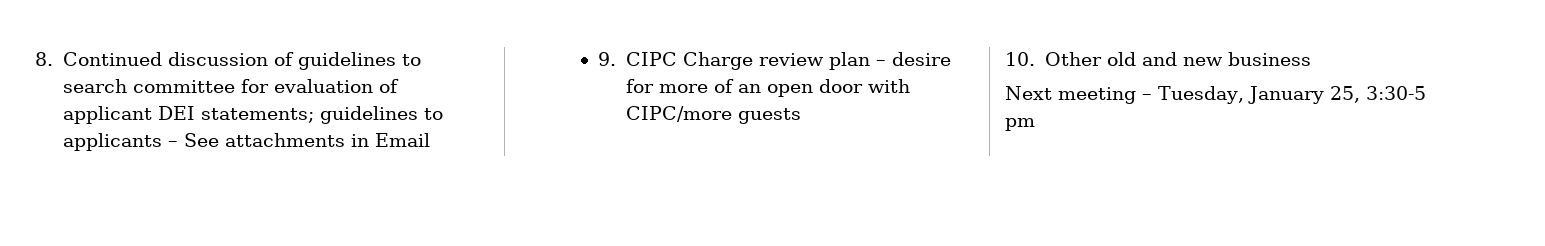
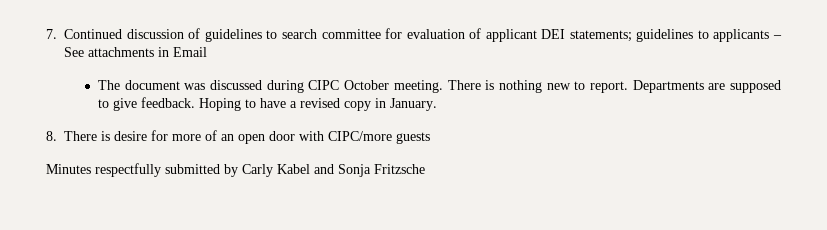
- 8. Continued discussion of guidelines to search committee for evaluation of applicant DEI statements; guidelines to applicants – See attachments in Email
+ 7. Continued discussion of guidelines to search committee for evaluation of applicant DEI statements; guidelines to applicants – See attachments in Email
- 9. CIPC Charge review plan – desire for more of an open door with CIPC/more guests
+ The document was discussed during CIPC October meeting. There is nothing new to report. Departments are supposed to give feedback. Hoping to have a revised copy in January.
+ 8. There is desire for more of an open door with CIPC/more guests
- 10. Other old and new business
- Next meeting – Tuesday, January 25, 3:30-5 pm
+ Minutes respectfully submitted by Carly Kabel and Sonja Fritzsche

